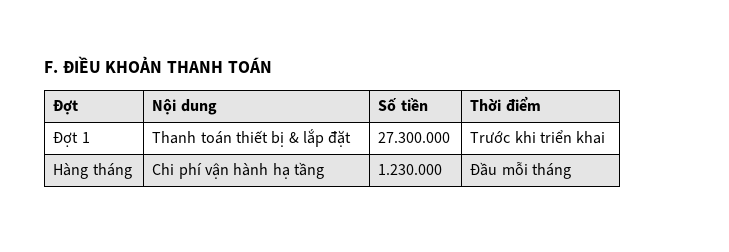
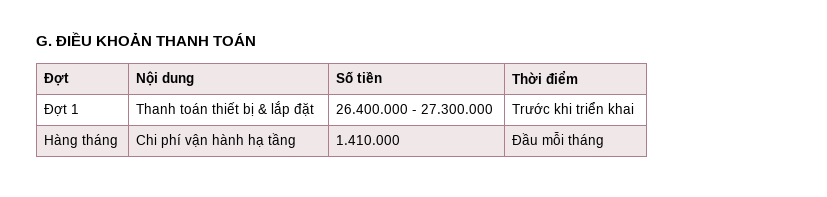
- F. ĐIỀU KHOẢN THANH TOÁN
+ G. ĐIỀU KHOẢN THANH TOÁN
- Đợt 1 | Thanh toán thiết bị & lắp đặt | 27.300.000 | Trước khi triển khai
+ Đợt 1 | Thanh toán thiết bị & lắp đặt | 26.400.000 - 27.300.000 | Trước khi triển khai
- Hàng tháng | Chi phí vận hành hạ tầng | 1.230.000 | Đầu mỗi tháng
+ Hàng tháng | Chi phí vận hành hạ tầng | 1.410.000 | Đầu mỗi tháng

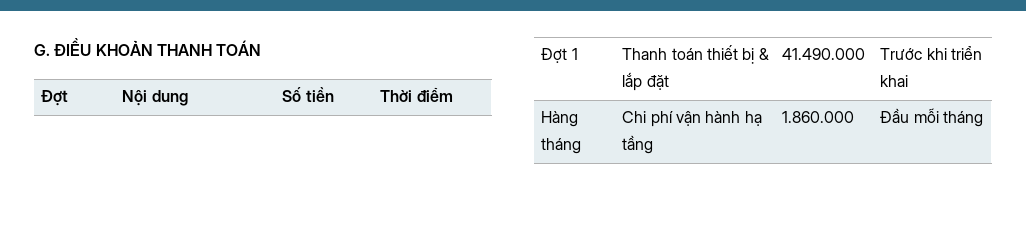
- Đợt 1 | Thanh toán thiết bị & lắp đặt | 26.400.000 - 27.300.000 | Trước khi triển khai
+ Đợt 1 | Thanh toán thiết bị & lắp đặt | 41.490.000 | Trước khi triển khai
- Hàng tháng | Chi phí vận hành hạ tầng | 1.410.000 | Đầu mỗi tháng
+ Hàng tháng | Chi phí vận hành hạ tầng | 1.860.000 | Đầu mỗi tháng

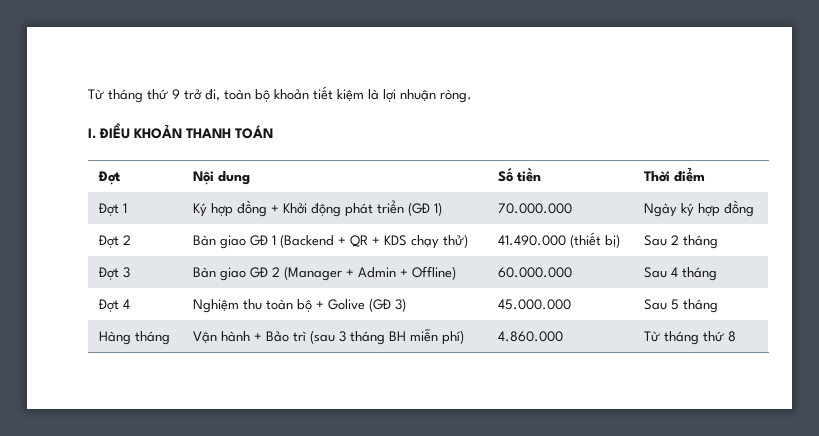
- G. ĐIỀU KHOẢN THANH TOÁN
+ Từ tháng thứ 9 trở đi, toàn bộ khoản tiết kiệm là lợi nhuận ròng.
+ I. ĐIỀU KHOẢN THANH TOÁN
- Đợt 1 | Thanh toán thiết bị & lắp đặt | 41.490.000 | Trước khi triển khai
- Hàng tháng | Chi phí vận hành hạ tầng | 1.860.000 | Đầu mỗi tháng
+ Đợt 1 | Ký hợp đồng + Khởi động phát triển (GĐ 1) | 70.000.000 | Ngày ký hợp đồng
+ Đợt 2 | Bàn giao GĐ 1 (Backend + QR + KDS chạy thử) | 41.490.000 (thiết bị) | Sau 2 tháng
+ Đợt 3 | Bàn giao GĐ 2 (Manager + Admin + Offline) | 60.000.000 | Sau 4 tháng
+ Đợt 4 | Nghiệm thu toàn bộ + Golive (GĐ 3) | 45.000.000 | Sau 5 tháng
+ Hàng tháng | Vận hành + Bảo trì (sau 3 tháng BH miễn phí) | 4.860.000 | Từ tháng thứ 8

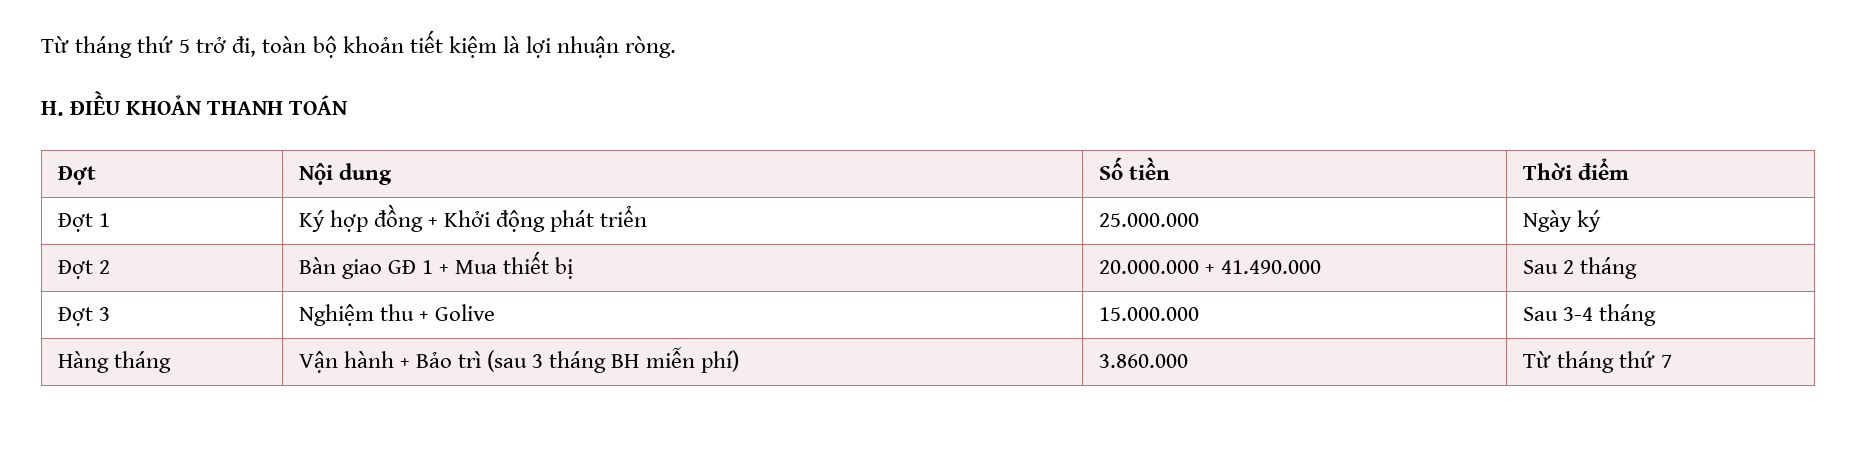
- Từ tháng thứ 9 trở đi, toàn bộ khoản tiết kiệm là lợi nhuận ròng.
+ Từ tháng thứ 5 trở đi, toàn bộ khoản tiết kiệm là lợi nhuận ròng.
- I. ĐIỀU KHOẢN THANH TOÁN
+ H. ĐIỀU KHOẢN THANH TOÁN
- Đợt 1 | Ký hợp đồng + Khởi động phát triển (GĐ 1) | 70.000.000 | Ngày ký hợp đồng
+ Đợt 1 | Ký hợp đồng + Khởi động phát triển | 25.000.000 | Ngày ký
- Đợt 2 | Bàn giao GĐ 1 (Backend + QR + KDS chạy thử) | 41.490.000 (thiết bị) | Sau 2 tháng
+ Đợt 2 | Bàn giao GĐ 1 + Mua thiết bị | 20.000.000 + 41.490.000 | Sau 2 tháng
- Đợt 3 | Bàn giao GĐ 2 (Manager + Admin + Offline) | 60.000.000 | Sau 4 tháng
- Đợt 4 | Nghiệm thu toàn bộ + Golive (GĐ 3) | 45.000.000 | Sau 5 tháng
+ Đợt 3 | Nghiệm thu + Golive | 15.000.000 | Sau 3-4 tháng
- Hàng tháng | Vận hành + Bảo trì (sau 3 tháng BH miễn phí) | 4.860.000 | Từ tháng thứ 8
+ Hàng tháng | Vận hành + Bảo trì (sau 3 tháng BH miễn phí) | 3.860.000 | Từ tháng thứ 7

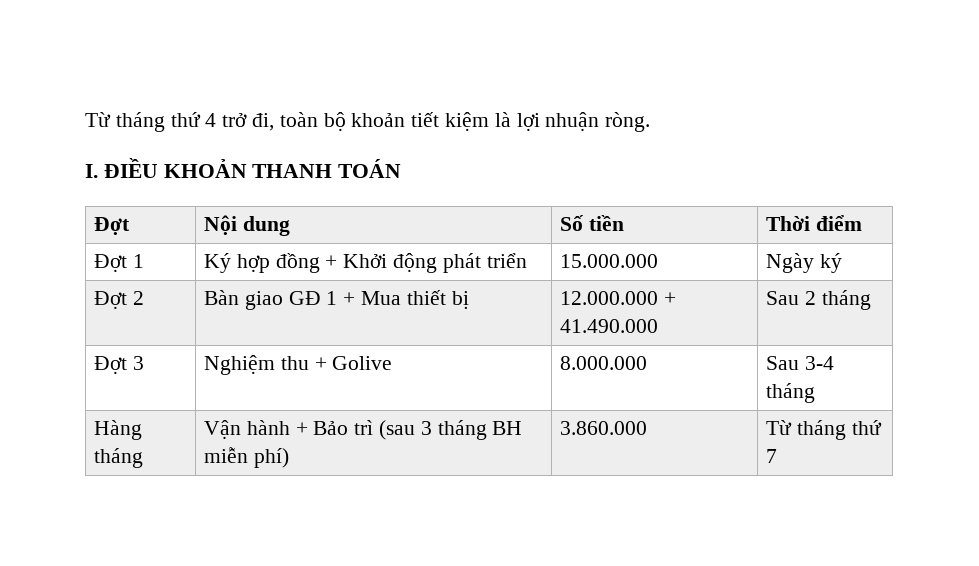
- Từ tháng thứ 5 trở đi, toàn bộ khoản tiết kiệm là lợi nhuận ròng.
+ Từ tháng thứ 4 trở đi, toàn bộ khoản tiết kiệm là lợi nhuận ròng.
- H. ĐIỀU KHOẢN THANH TOÁN
+ I. ĐIỀU KHOẢN THANH TOÁN
- Đợt 1 | Ký hợp đồng + Khởi động phát triển | 25.000.000 | Ngày ký
+ Đợt 1 | Ký hợp đồng + Khởi động phát triển | 15.000.000 | Ngày ký
- Đợt 2 | Bàn giao GĐ 1 + Mua thiết bị | 20.000.000 + 41.490.000 | Sau 2 tháng
+ Đợt 2 | Bàn giao GĐ 1 + Mua thiết bị | 12.000.000 + 41.490.000 | Sau 2 tháng
- Đợt 3 | Nghiệm thu + Golive | 15.000.000 | Sau 3-4 tháng
+ Đợt 3 | Nghiệm thu + Golive | 8.000.000 | Sau 3-4 tháng

